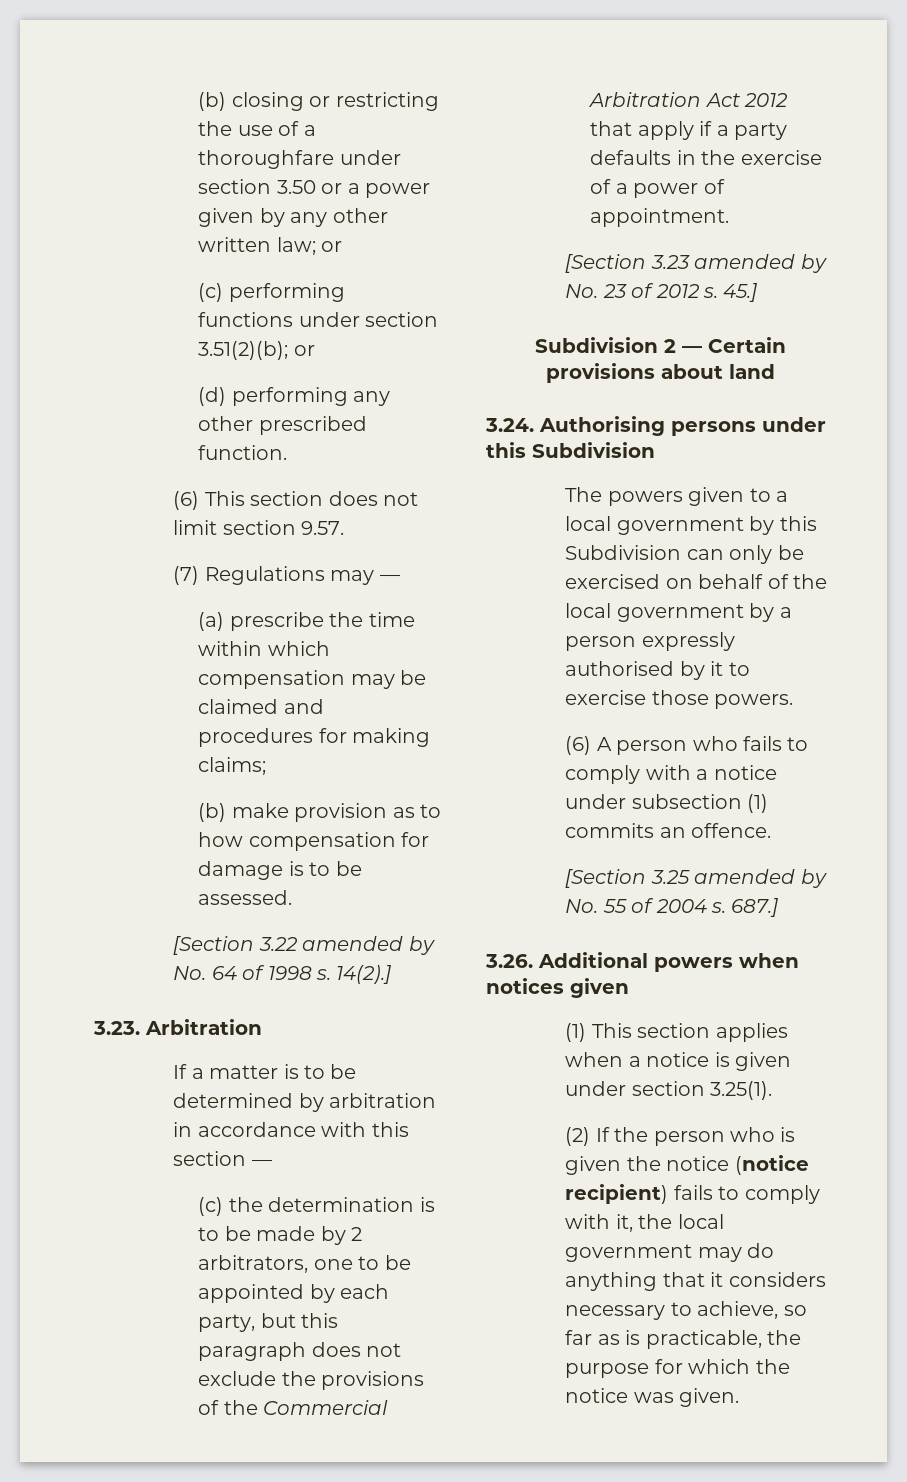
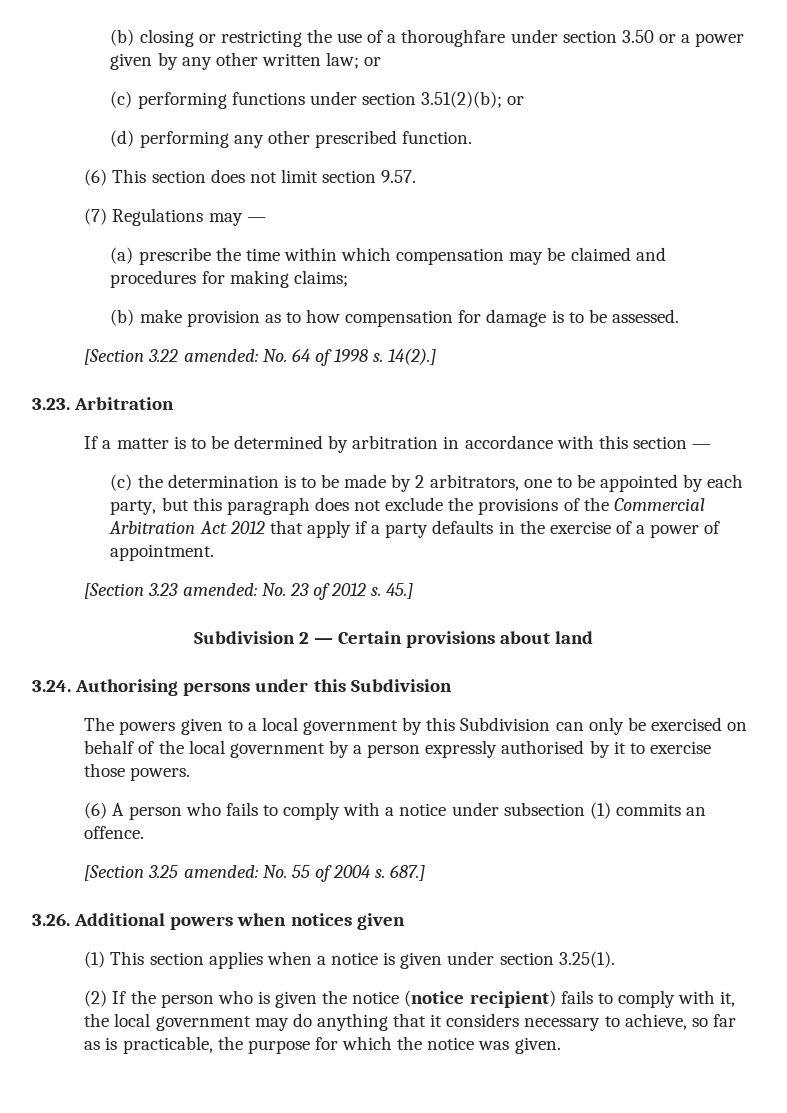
- [Section 3.22 amended by No. 64 of 1998 s.
+ [Section 3.22 amended: No. 64 of 1998 s.
- [Section 3.23 amended by No. 23 of 2012 s.
+ [Section 3.23 amended: No. 23 of 2012 s.
- [Section 3.25 amended by No. 55 of 2004 s.
+ [Section 3.25 amended: No. 55 of 2004 s.

